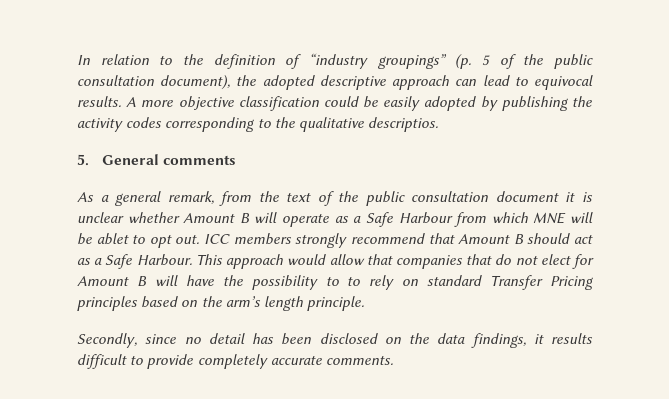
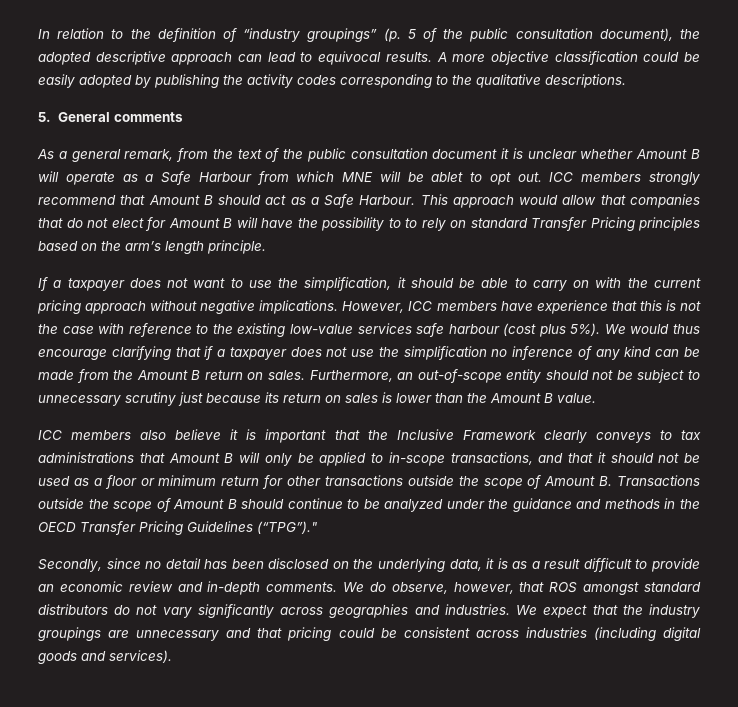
- A more objective classification could be easily adopted by publishing the activity codes corresponding to the qualitative descriptios.
+ A more objective classification could be easily adopted by publishing the activity codes corresponding to the qualitative descriptions.
+ If a taxpayer does not want to use the simplification, it should be able to carry on with the current pricing approach without negative implications. However, ICC members have experience that this is not the case with reference to the existing low-value services safe harbour (cost plus 5%). We would thus encourage clarifying that if a taxpayer does not use the simplification no inference of any kind can be made from the Amount B return on sales. Furthermore, an out-of-scope entity should not be subject to unnecessary scrutiny just because its return on sales is lower than the Amount B value.
+ ICC members also believe it is important that the Inclusive Framework clearly conveys to tax administrations that Amount B will only be applied to in-scope transactions, and that it should not be used as a floor or minimum return for other transactions outside the scope of Amount B. Transactions outside the scope of Amount B should continue to be analyzed under the guidance and methods in the OECD Transfer Pricing Guidelines (“TPG”)."
- Secondly, since no detail has been disclosed on the data findings, it results difficult to provide completely accurate comments.
+ Secondly, since no detail has been disclosed on the underlying data, it is as a result difficult to provide an economic review and in-depth comments. We do observe, however, that ROS amongst standard distributors do not vary significantly across geographies and industries. We expect that the industry groupings are unnecessary and that pricing could be consistent across industries (including digital goods and services).

